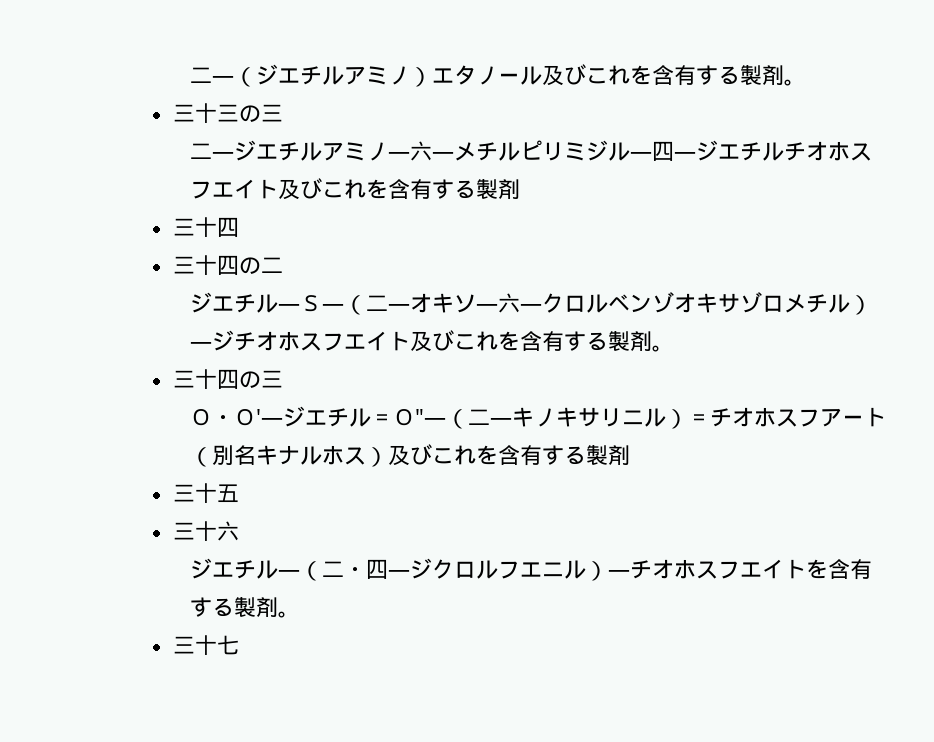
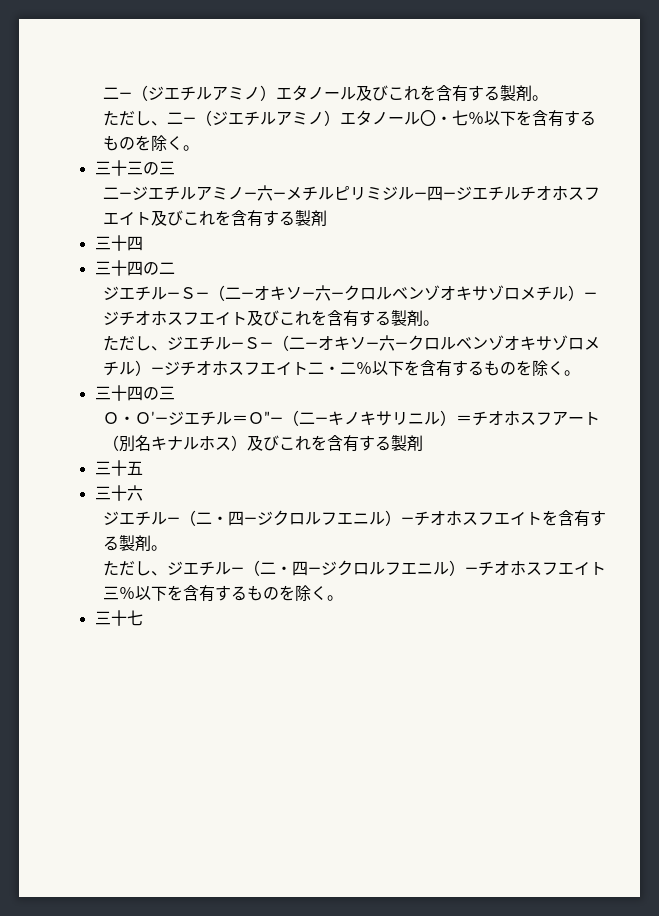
+ ただし、二―（ジエチルアミノ）エタノール〇・七％以下を含有するものを除く。
+ ただし、ジエチル―Ｓ―（二―オキソ―六―クロルベンゾオキサゾロメチル）―ジチオホスフエイト二・二％以下を含有するものを除く。
+ ただし、ジエチル―（二・四―ジクロルフエニル）―チオホスフエイト三％以下を含有するものを除く。

